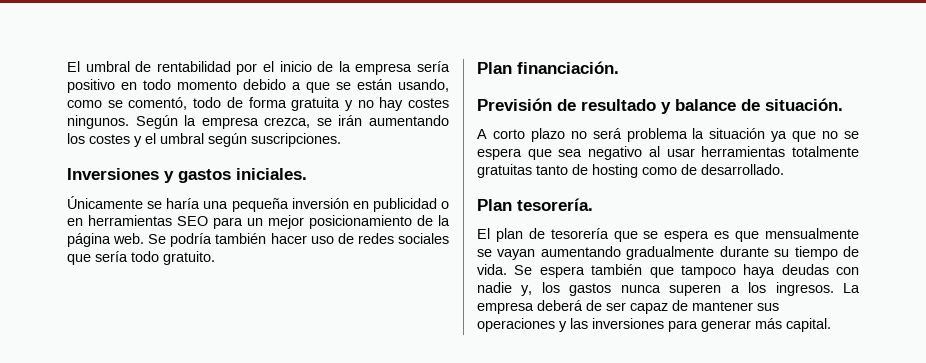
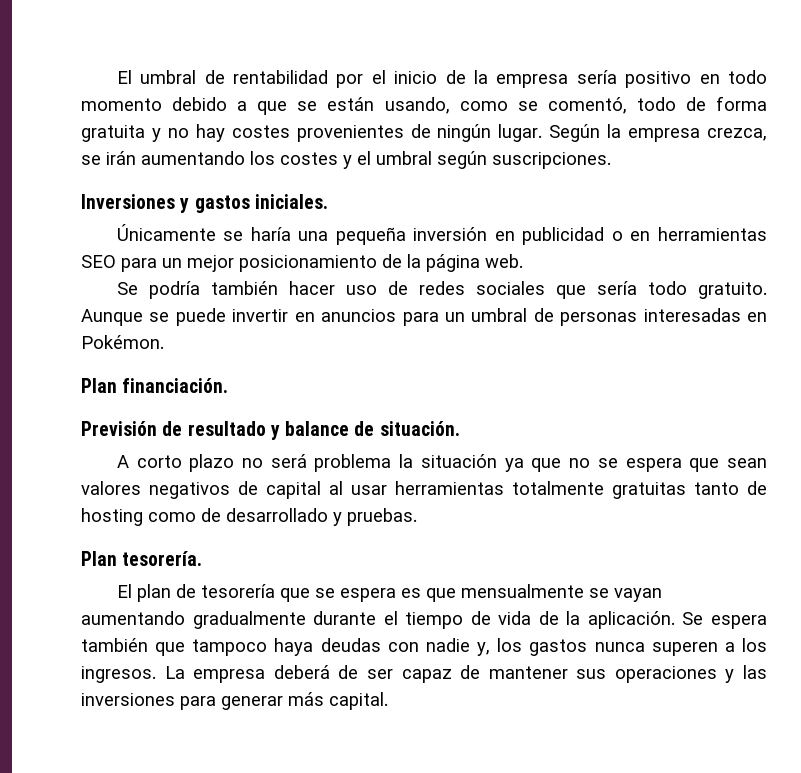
- El umbral de rentabilidad por el inicio de la empresa sería positivo en todo momento debido a que se están usando, como se comentó, todo de forma gratuita y no hay costes ningunos.
+ El umbral de rentabilidad por el inicio de la empresa sería positivo en todo momento debido a que se están usando, como se comentó, todo de forma gratuita y no hay costes provenientes de ningún lugar.
- Únicamente se haría una pequeña inversión en publicidad o en herramientas SEO para un mejor posicionamiento de la página web. Se podría también hacer uso de redes sociales que sería todo gratuito.
+ Únicamente se haría una pequeña inversión en publicidad o en herramientas SEO para un mejor posicionamiento de la página web.
+ Se podría también hacer uso de redes sociales que sería todo gratuito. Aunque se puede invertir en anuncios para un umbral de personas interesadas en Pokémon.
- A corto plazo no será problema la situación ya que no se espera que sea negativo al usar herramientas totalmente gratuitas tanto de hosting como de desarrollado.
+ A corto plazo no será problema la situación ya que no se espera que sean valores negativos de capital al usar herramientas totalmente gratuitas tanto de hosting como de desarrollado y pruebas.
- El plan de tesorería que se espera es que mensualmente se vayan aumentando gradualmente durante su tiempo de vida.
+ El plan de tesorería que se espera es que mensualmente se vayan aumentando gradualmente durante el tiempo de vida de la aplicación.

